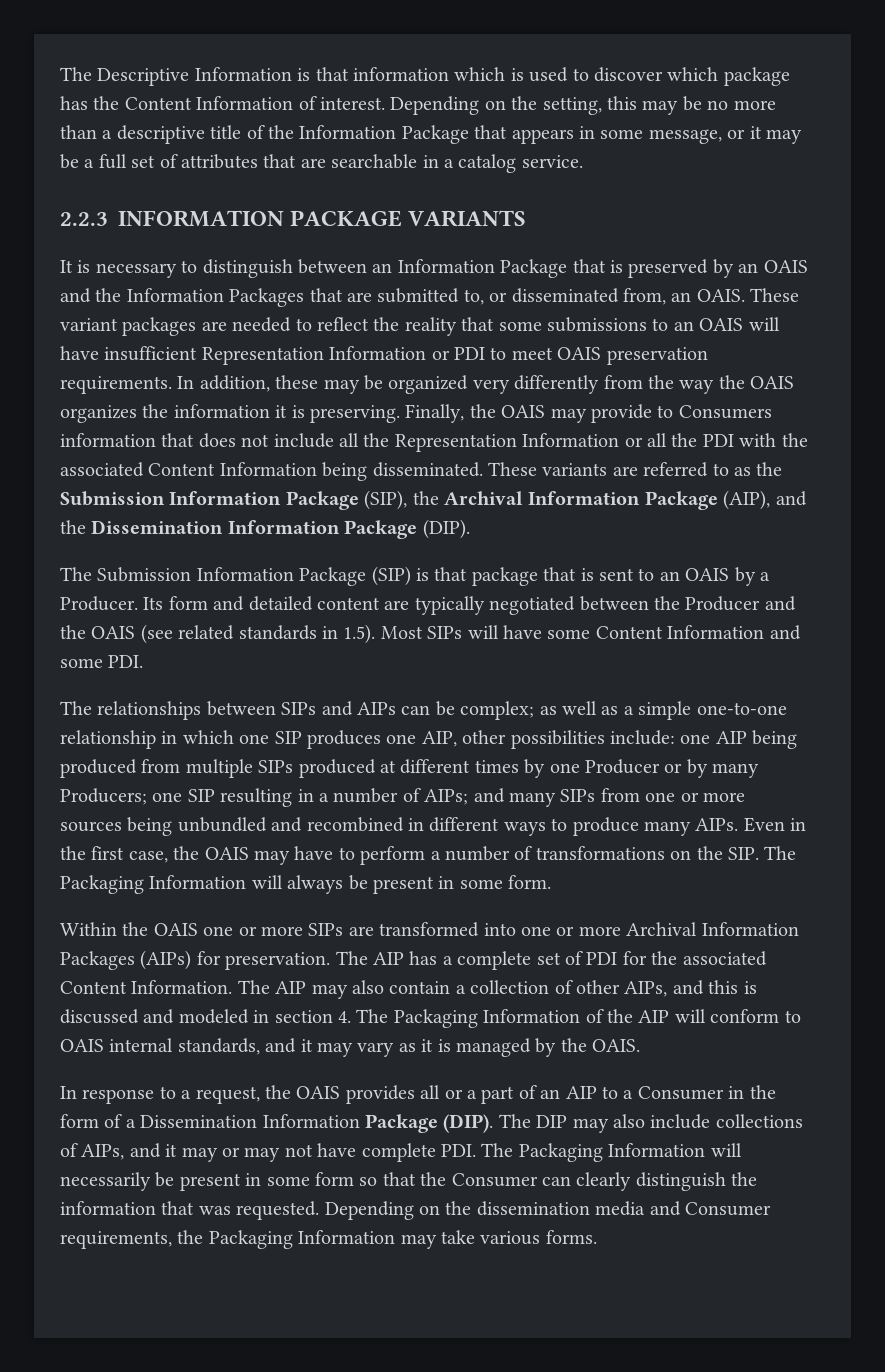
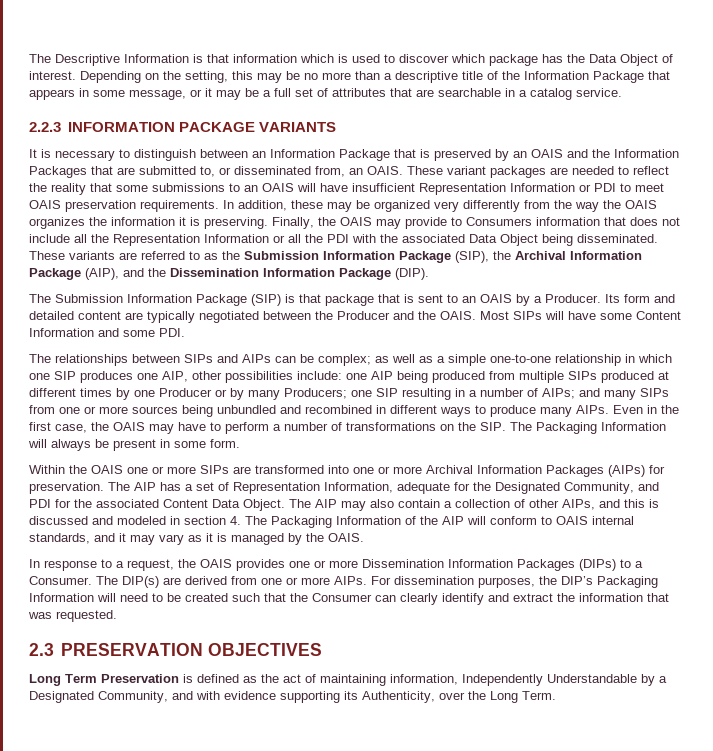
- The Descriptive Information is that information which is used to discover which package has the Content Information of interest.
+ The Descriptive Information is that information which is used to discover which package has the Data Object of interest.
- Finally, the OAIS may provide to Consumers information that does not include all the Representation Information or all the PDI with the associated Content Information being disseminated.
+ Finally, the OAIS may provide to Consumers information that does not include all the Representation Information or all the PDI with the associated Data Object being disseminated.
- Its form and detailed content are typically negotiated between the Producer and the OAIS (see related standards in 1.5). Most SIPs will have some Content Information and some PDI.
+ Its form and detailed content are typically negotiated between the Producer and the OAIS. Most SIPs will have some Content Information and some PDI.
- The AIP has a complete set of PDI for the associated Content Information.
+ The AIP has a set of Representation Information, adequate for the Designated Community, and PDI for the associated Content Data Object.
- In response to a request, the OAIS provides all or a part of an AIP to a Consumer in the form of a Dissemination Information Package (DIP). The DIP may also include collections of AIPs, and it may or may not have complete PDI. The Packaging Information will necessarily be present in some form so that the Consumer can clearly distinguish the information that was requested. Depending on the dissemination media and Consumer requirements, the Packaging Information may take various forms.
+ In response to a request, the OAIS provides one or more Dissemination Information Packages (DIPs) to a Consumer. The DIP(s) are derived from one or more AIPs. For dissemination purposes, the DIP’s Packaging Information will need to be created such that the Consumer can clearly identify and extract the information that was requested.
+ 2.3 PRESERVATION OBJECTIVES
+ Long Term Preservation is defined as the act of maintaining information, Independently Understandable by a Designated Community, and with evidence supporting its Authenticity, over the Long Term.

